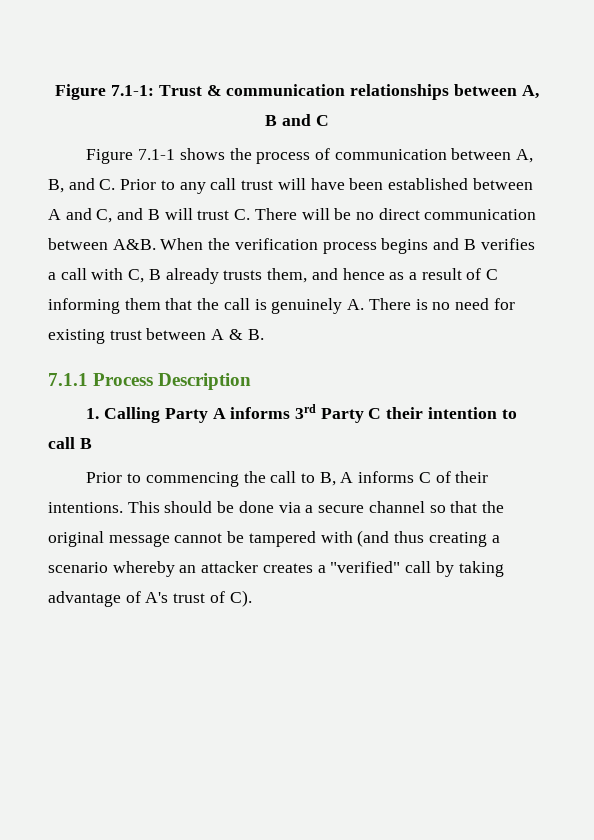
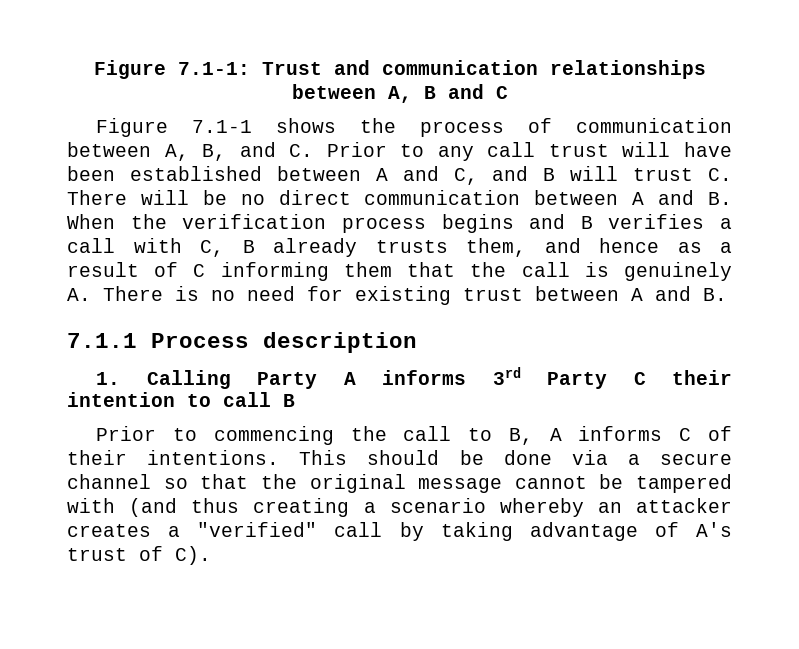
- Figure 7.1-1: Trust & communication relationships between A, B and C
+ Figure 7.1-1: Trust and communication relationships between A, B and C
- Figure 7.1-1 shows the process of communication between A, B, and C. Prior to any call trust will have been established between A and C, and B will trust C. There will be no direct communication between A&B. When the verification process begins and B verifies a call with C, B already trusts them, and hence as a result of C informing them that the call is genuinely A. There is no need for existing trust between A & B.
+ Figure 7.1-1 shows the process of communication between A, B, and C. Prior to any call trust will have been established between A and C, and B will trust C. There will be no direct communication between A and B. When the verification process begins and B verifies a call with C, B already trusts them, and hence as a result of C informing them that the call is genuinely A. There is no need for existing trust between A and B.
- 7.1.1 Process Description
+ 7.1.1 Process description

